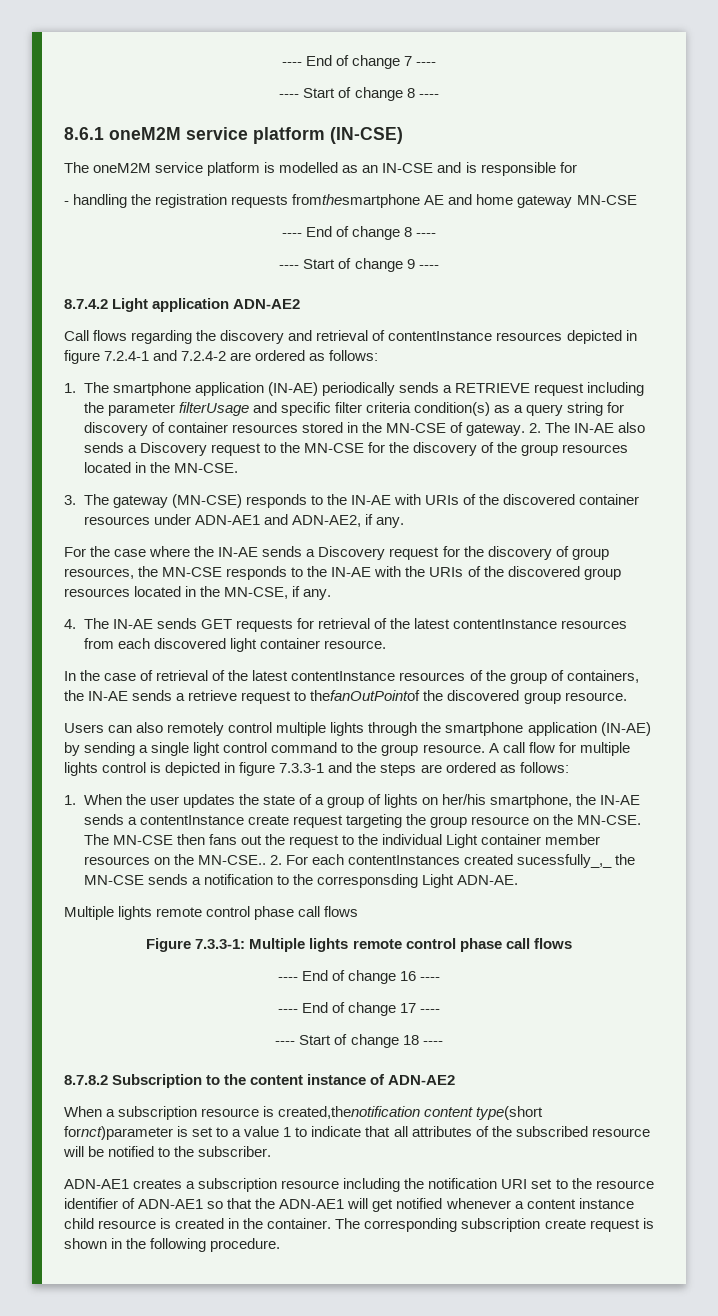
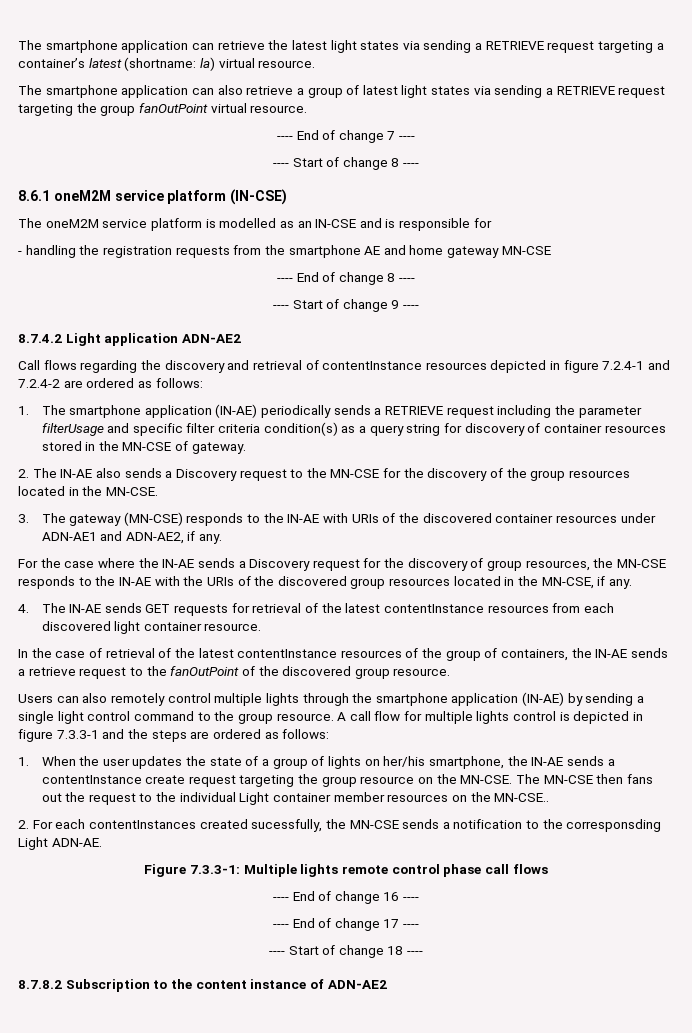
+ The smartphone application can retrieve the latest light states via sending a RETRIEVE request targeting a container’s latest (shortname: la) virtual resource.
+ The smartphone application can also retrieve a group of latest light states via sending a RETRIEVE request targeting the group fanOutPoint virtual resource.
- - handling the registration requests fromthesmartphone AE and home gateway MN-CSE
+ - handling the registration requests from the smartphone AE and home gateway MN-CSE
- 1. The smartphone application (IN-AE) periodically sends a RETRIEVE request including the parameter filterUsage and specific filter criteria condition(s) as a query string for discovery of container resources stored in the MN-CSE of gateway. 2. The IN-AE also sends a Discovery request to the MN-CSE for the discovery of the group resources located in the MN-CSE.
+ 1. The smartphone application (IN-AE) periodically sends a RETRIEVE request including the parameter filterUsage and specific filter criteria condition(s) as a query string for discovery of container resources stored in the MN-CSE of gateway.
+ 2. The IN-AE also sends a Discovery request to the MN-CSE for the discovery of the group resources located in the MN-CSE.
- In the case of retrieval of the latest contentInstance resources of the group of containers, the IN-AE sends a retrieve request to thefanOutPointof the discovered group resource.
+ In the case of retrieval of the latest contentInstance resources of the group of containers, the IN-AE sends a retrieve request to the fanOutPoint of the discovered group resource.
- The MN-CSE then fans out the request to the individual Light container member resources on the MN-CSE.. 2. For each contentInstances created sucessfully_,_ the MN-CSE sends a notification to the corresponsding Light ADN-AE.
- Multiple lights remote control phase call flows
+ The MN-CSE then fans out the request to the individual Light container member resources on the MN-CSE..
+ 2. For each contentInstances created sucessfully, the MN-CSE sends a notification to the corresponsding Light ADN-AE.
- When a subscription resource is created,thenotification content type(short fornct)parameter is set to a value 1 to indicate that all attributes of the subscribed resource will be notified to the subscriber.
- ADN-AE1 creates a subscription resource including the notification URI set to the resource identifier of ADN-AE1 so that the ADN-AE1 will get notified whenever a content instance child resource is created in the container. The corresponding subscription create request is shown in the following procedure.

